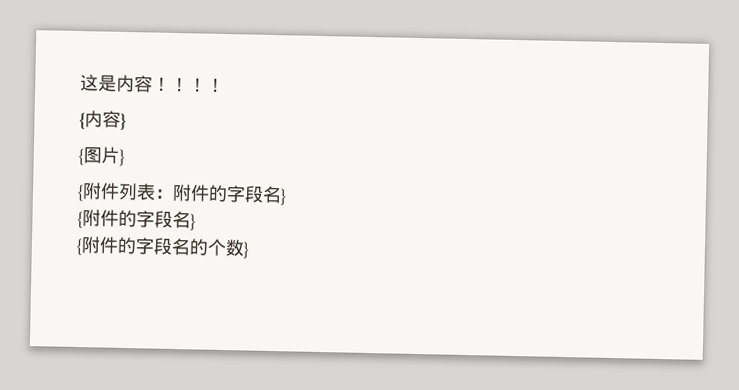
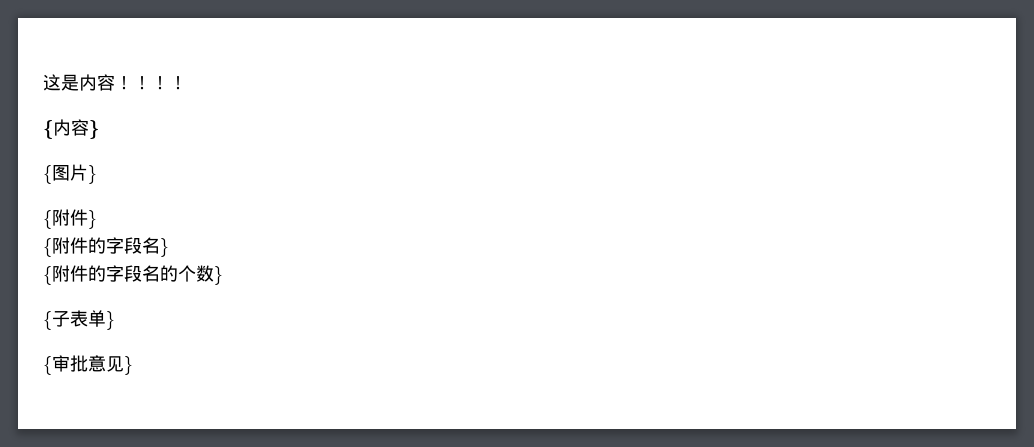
- {附件列表：附件的字段名}
+ {附件}
+ {子表单}
+ {审批意见}

